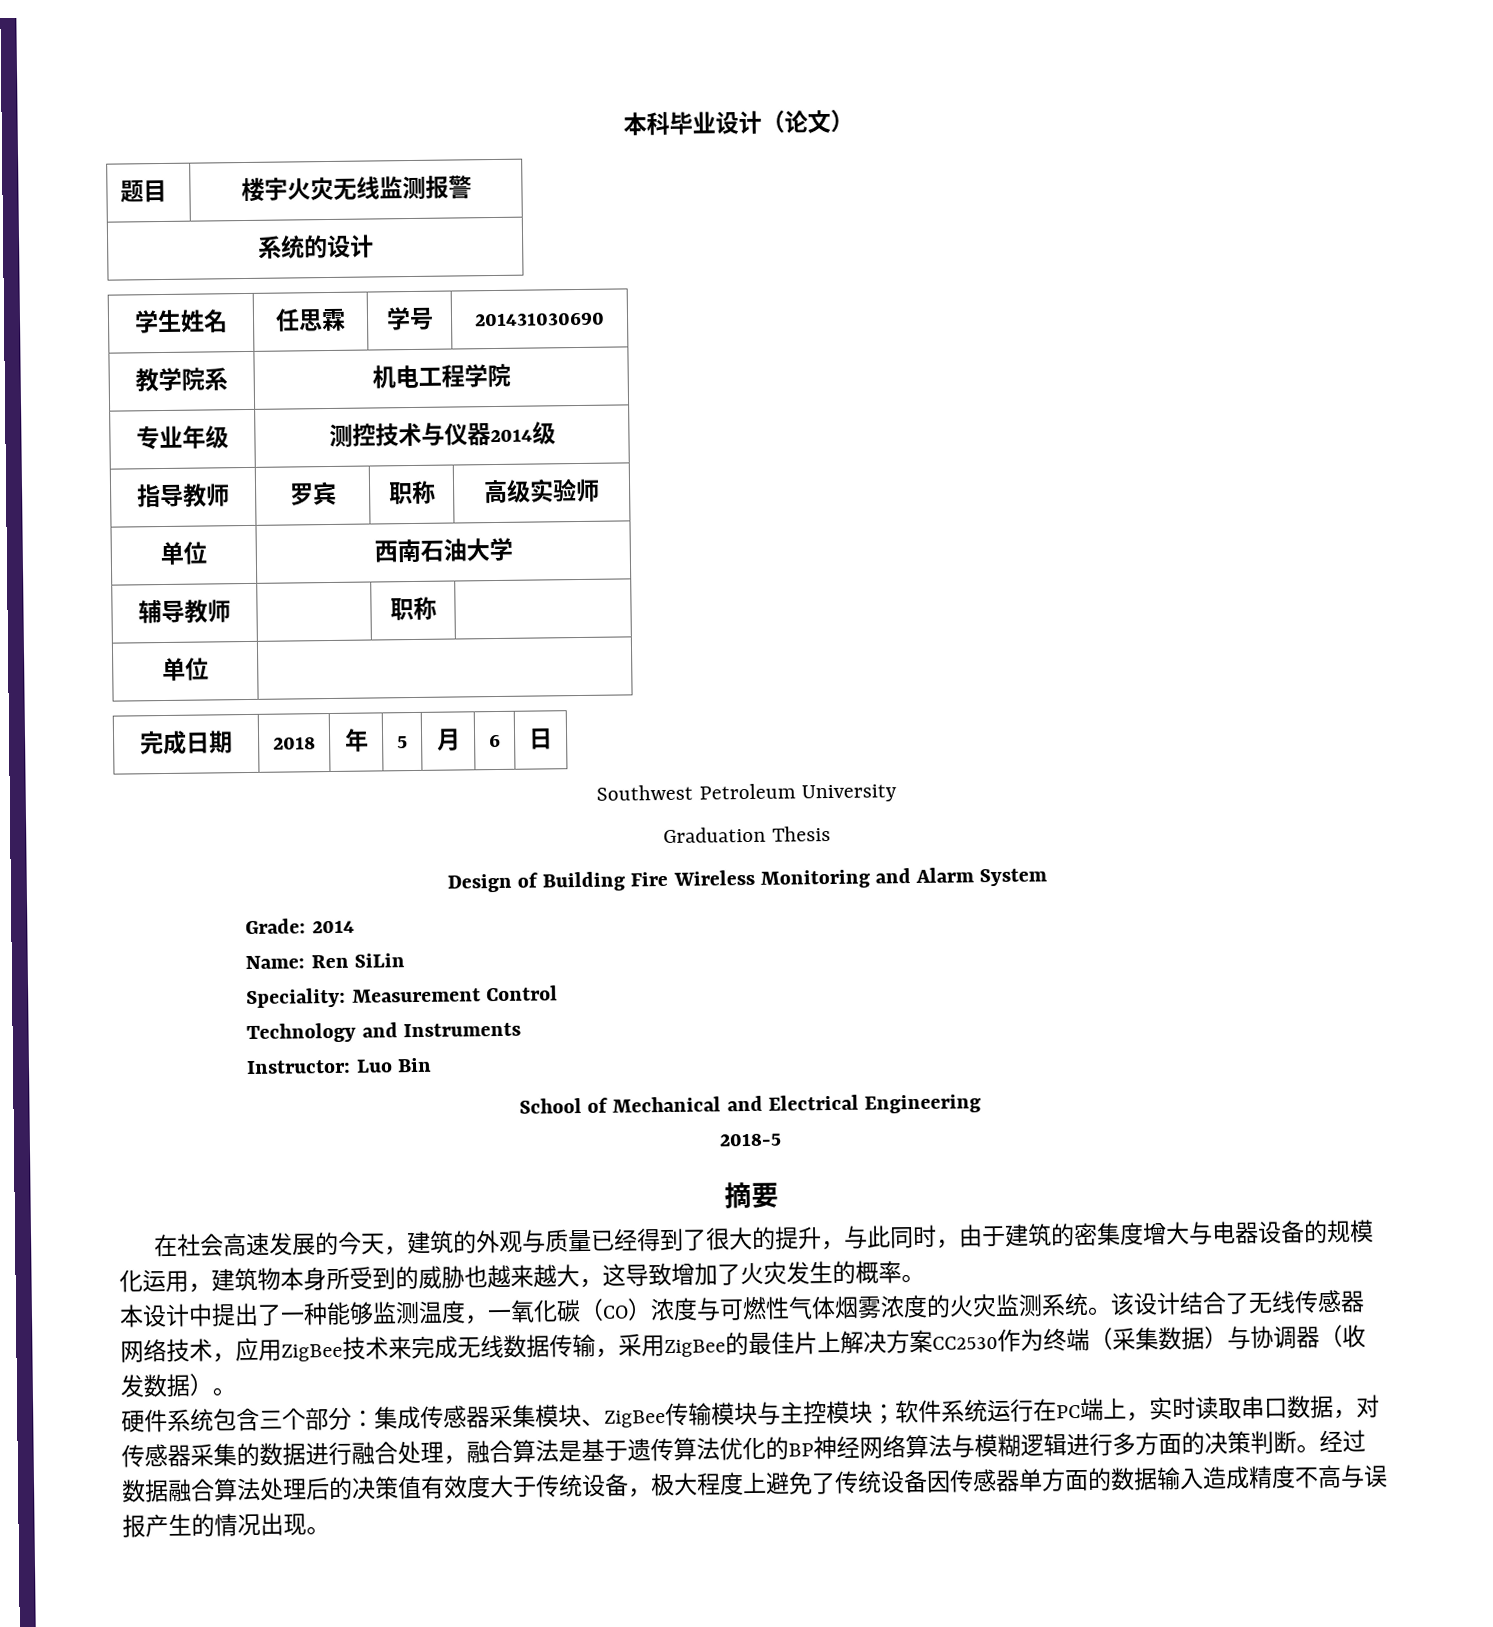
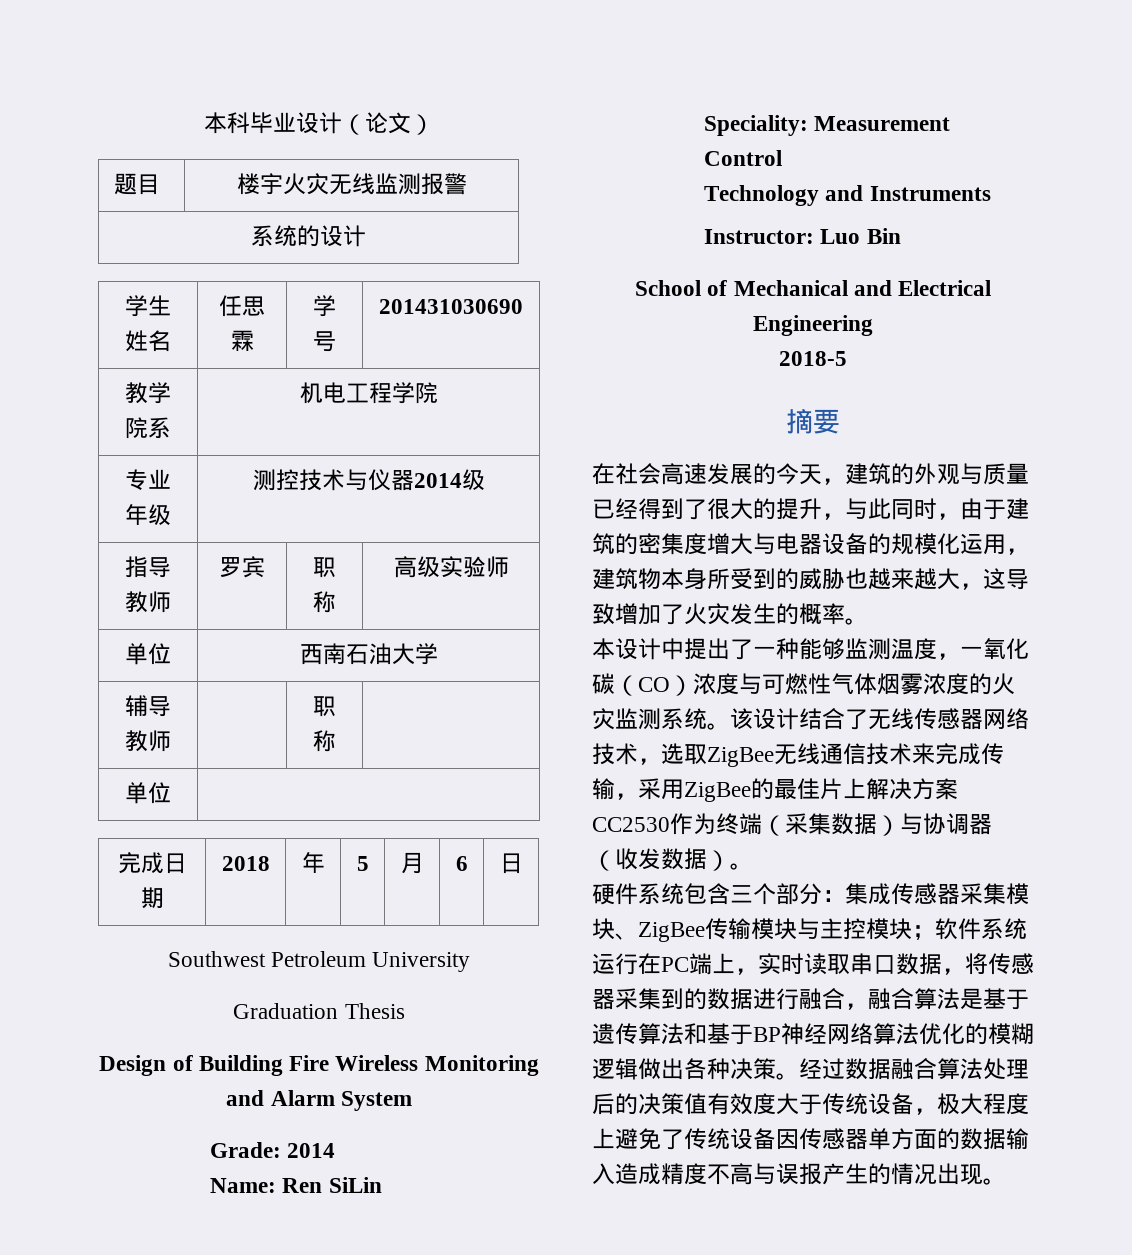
- 该设计结合了无线传感器网络技术，应用ZigBee技术来完成无线数据传输，采用ZigBee的最佳片上解决方案CC2530作为终端（采集数据）与协调器（收发数据）。
+ 该设计结合了无线传感器网络技术，选取ZigBee无线通信技术来完成传输，采用ZigBee的最佳片上解决方案CC2530作为终端（采集数据）与协调器（收发数据）。
- 硬件系统包含三个部分：集成传感器采集模块、ZigBee传输模块与主控模块；软件系统运行在PC端上，实时读取串口数据，对传感器采集的数据进行融合处理，融合算法是基于遗传算法优化的BP神经网络算法与模糊逻辑进行多方面的决策判断。
+ 硬件系统包含三个部分：集成传感器采集模块、ZigBee传输模块与主控模块；软件系统运行在PC端上，实时读取串口数据，将传感器采集到的数据进行融合，融合算法是基于遗传算法和基于BP神经网络算法优化的模糊逻辑做出各种决策。

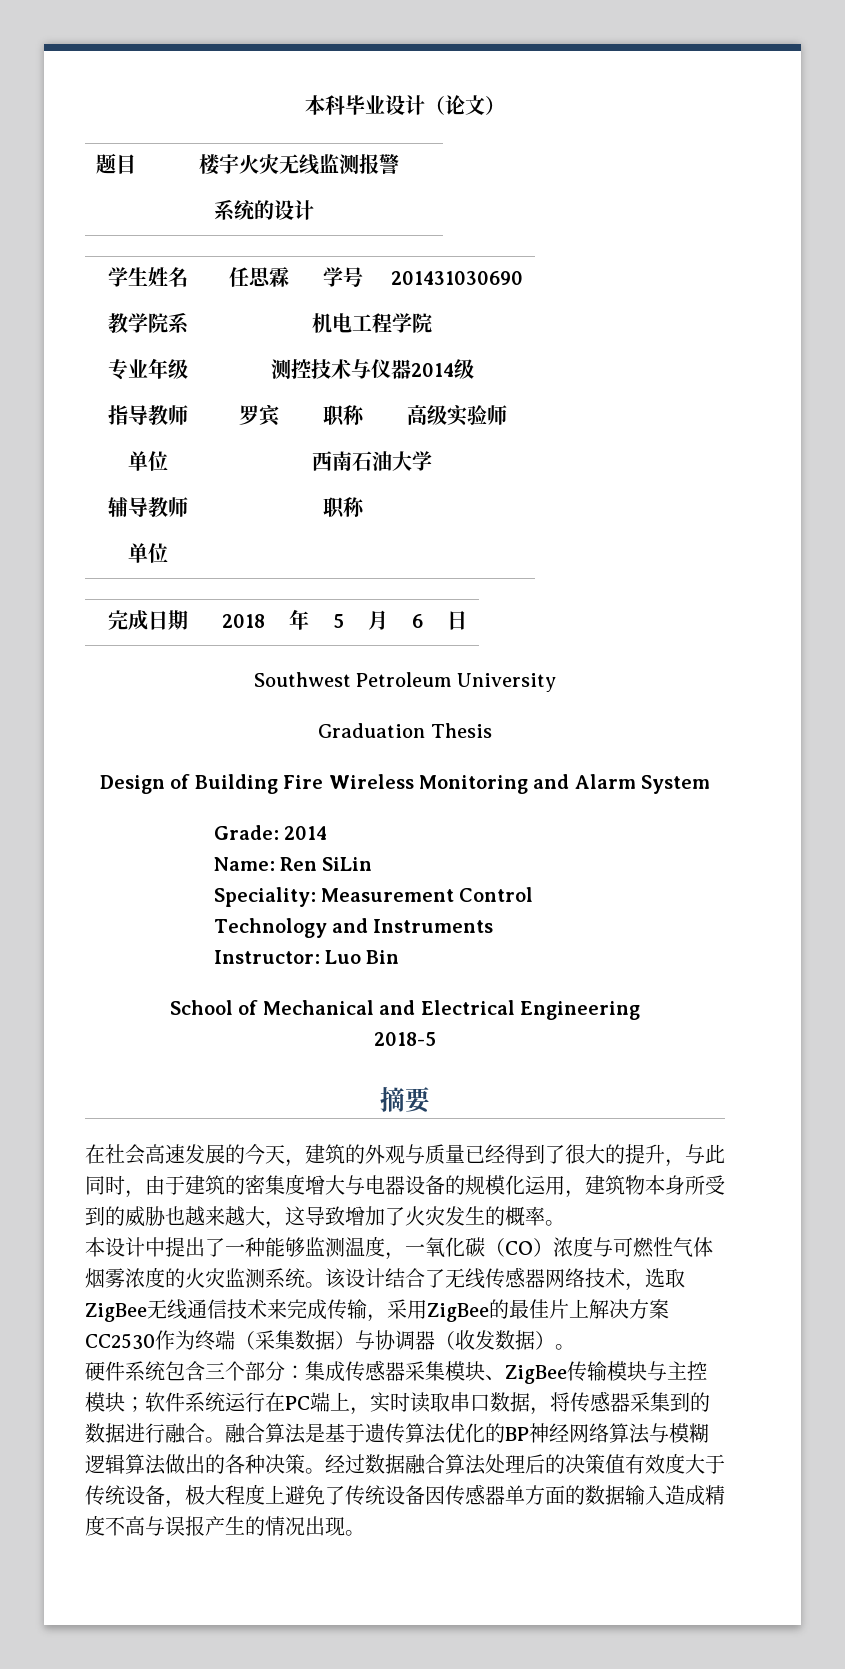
- 硬件系统包含三个部分：集成传感器采集模块、ZigBee传输模块与主控模块；软件系统运行在PC端上，实时读取串口数据，将传感器采集到的数据进行融合，融合算法是基于遗传算法和基于BP神经网络算法优化的模糊逻辑做出各种决策。
+ 硬件系统包含三个部分：集成传感器采集模块、ZigBee传输模块与主控模块；软件系统运行在PC端上，实时读取串口数据，将传感器采集到的数据进行融合。融合算法是基于遗传算法优化的BP神经网络算法与模糊逻辑算法做出的各种决策。

